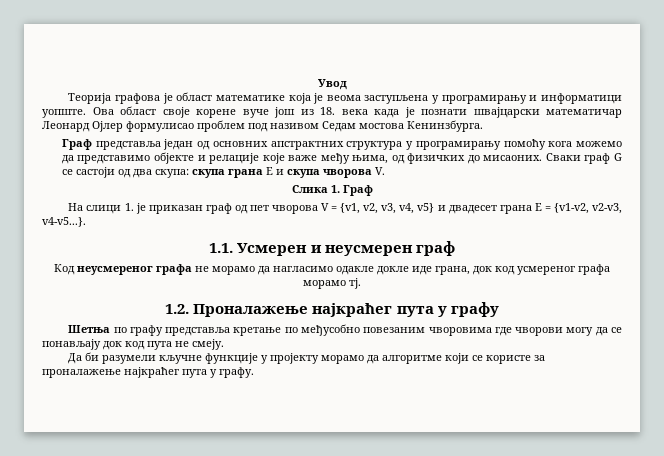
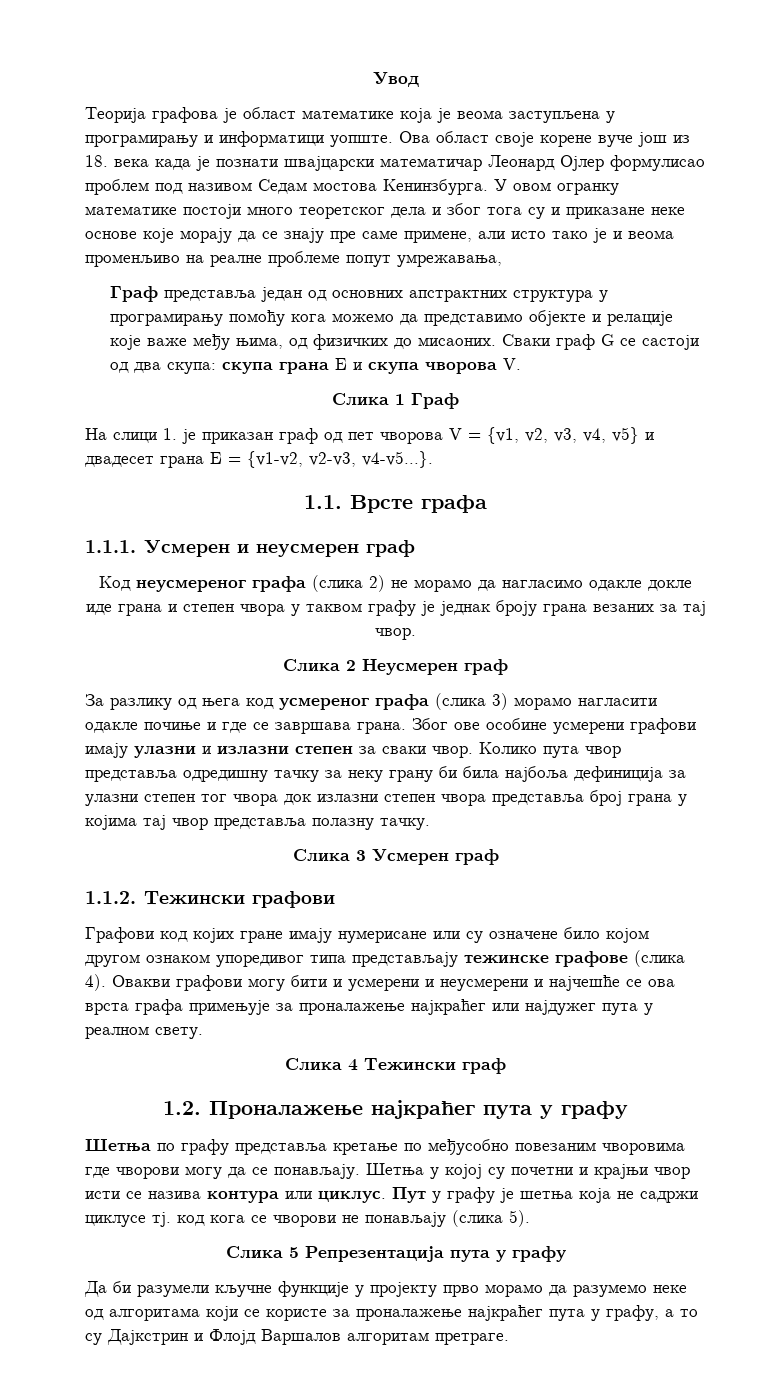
+ У овом огранку математике постоји много теоретског дела и због тога су и приказане неке основе које морају да се знају пре саме примене, али исто тако је и веома променљиво на реалне проблеме попут умрежавања,
- Слика 1. Граф
+ Слика 1 Граф
- 1.1. Усмерен и неусмерен граф
+ 1.1. Врсте графа
+ 1.1.1. Усмерен и неусмерен граф
- Код неусмереног графа не морамо да нагласимо одакле докле иде грана, док код усмереног графа морамо тј.
+ Код неусмереног графа (слика 2) не морамо да нагласимо одакле докле иде грана и степен чвора у таквом графу је једнак броју грана везаних за тај чвор.
+ Слика 2 Неусмерен граф
+ За разлику од њега код усмереног графа (слика 3) морамо нагласити одакле почиње и где се завршава грана. Због ове особине усмерени графови имају улазни и излазни степен за сваки чвор. Колико пута чвор представља одредишну тачку за неку грану би била најбоља дефиниција за улазни степен тог чвора док излазни степен чвора представља број грана у којима тај чвор представља полазну тачку.
+ Слика 3 Усмерен граф
+ 1.1.2. Тежински графови
+ Графови код којих гране имају нумерисане или су означене било којом другом ознаком упоредивог типа представљају тежинске графове (слика 4). Овакви графови могу бити и усмерени и неусмерени и најчешће се ова врста графа примењује за проналажење најкраћег или најдужег пута у реалном свету.
+ Слика 4 Тежински граф
- Шетња по графу представља кретање по међусобно повезаним чворовима где чворови могу да се понављају док код пута не смеју.
+ Шетња по графу представља кретање по међусобно повезаним чворовима где чворови могу да се понављају. Шетња у којој су почетни и крајњи чвор исти се назива контура или циклус. Пут у графу је шетња која не садржи циклусе тј. код кога се чворови не понављају (слика 5).
+ Слика 5 Репрезентација пута у графу
- Да би разумели кључне функције у пројекту морамо да алгоритме који се користе за проналажење најкраћег пута у графу.
+ Да би разумели кључне функције у пројекту прво морамо да разумемо неке од алгоритама који се користе за проналажење најкраћег пута у графу, а то су Дајкстрин и Флојд Варшалов алгоритам претраге.

